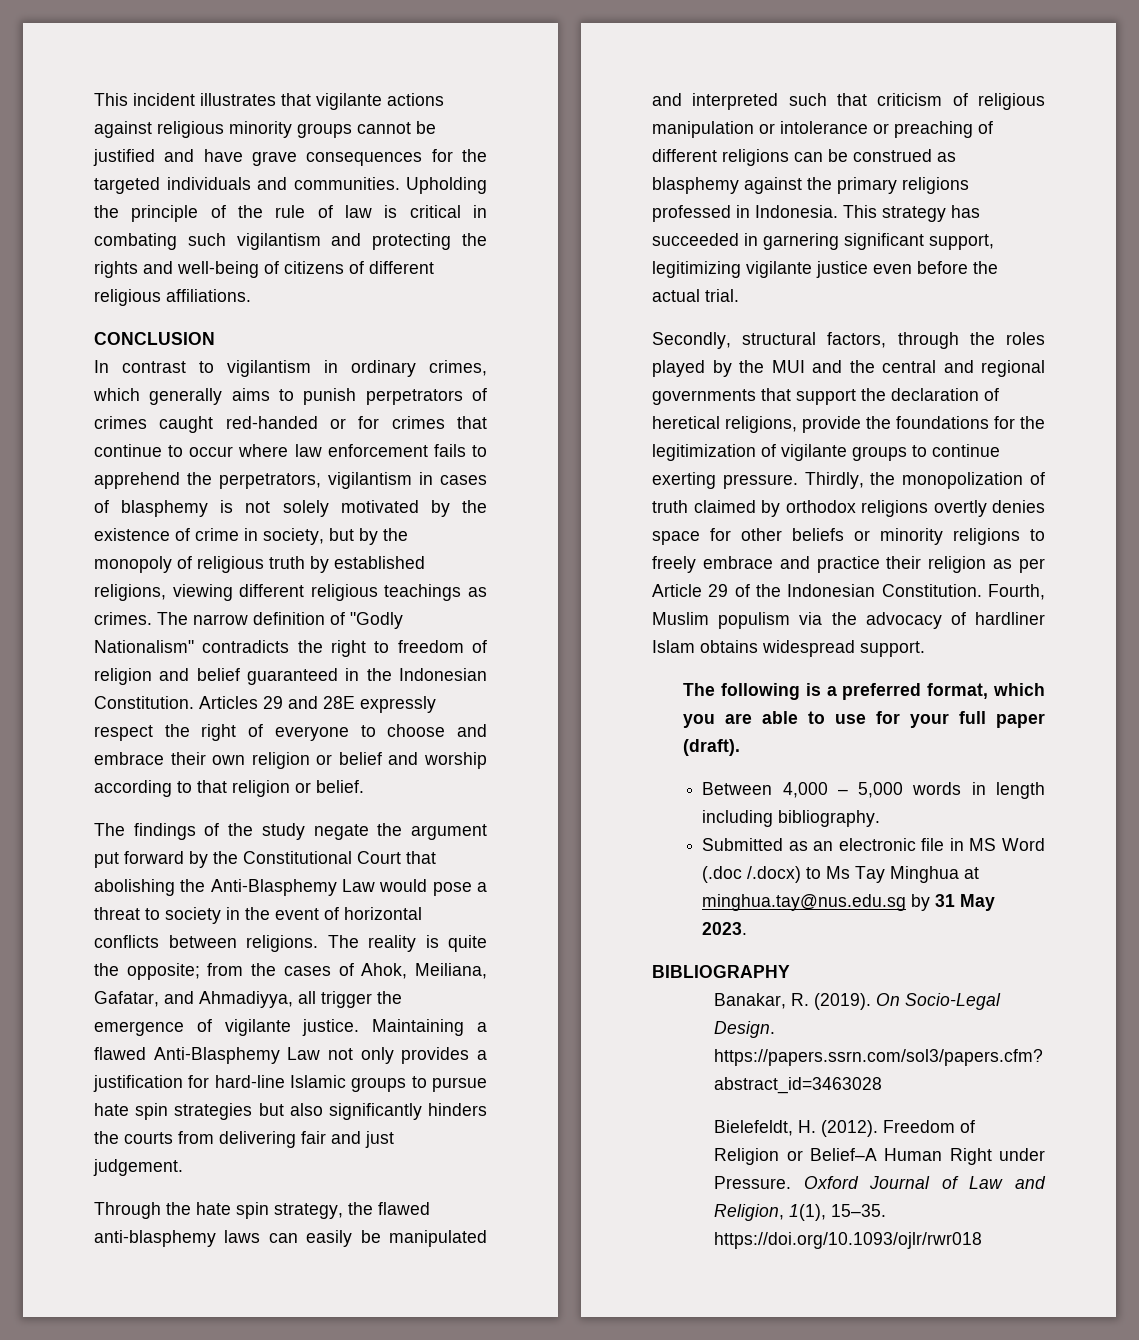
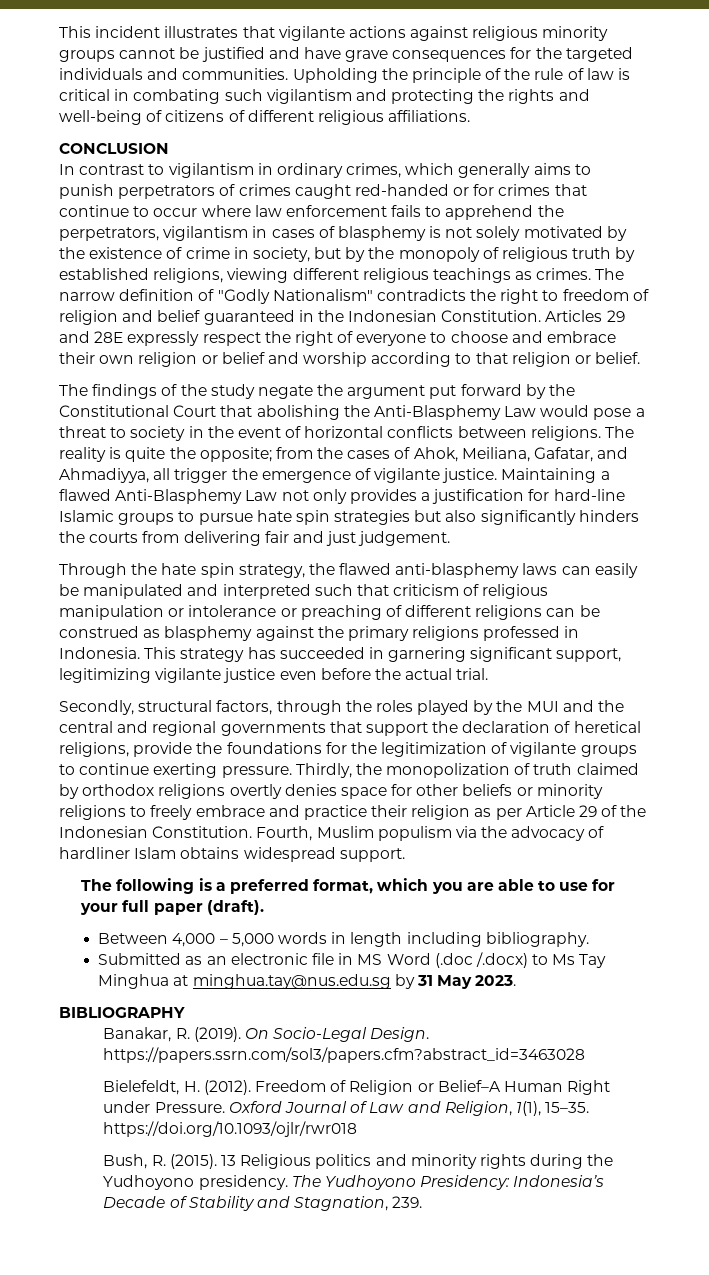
+ Bush, R. (2015). 13 Religious politics and minority rights during the Yudhoyono presidency. The Yudhoyono Presidency: Indonesia’s Decade of Stability and Stagnation, 239.

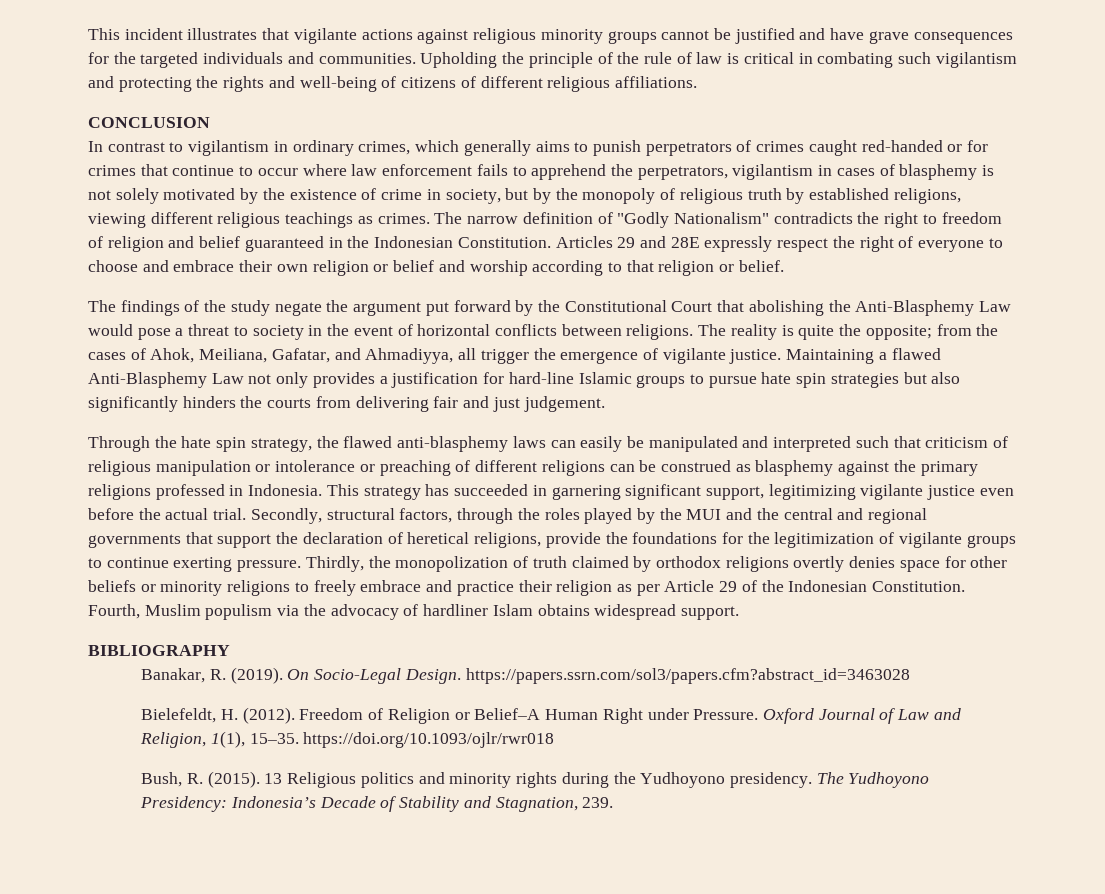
- This strategy has succeeded in garnering significant support, legitimizing vigilante justice even before the actual trial.
- Secondly, structural factors, through the roles played by the MUI and the central and regional governments that support the declaration of heretical religions, provide the foundations for the legitimization of vigilante groups to continue exerting pressure.
+ This strategy has succeeded in garnering significant support, legitimizing vigilante justice even before the actual trial. Secondly, structural factors, through the roles played by the MUI and the central and regional governments that support the declaration of heretical religions, provide the foundations for the legitimization of vigilante groups to continue exerting pressure.
- The following is a preferred format, which you are able to use for your full paper (draft).
- Between 4,000 – 5,000 words in length including bibliography.
- Submitted as an electronic file in MS Word (.doc /.docx) to Ms Tay Minghua at minghua.tay@nus.edu.sg by 31 May 2023.

